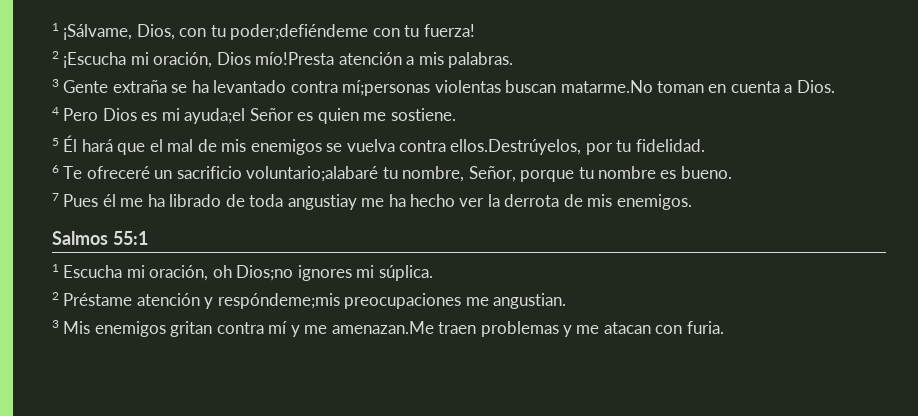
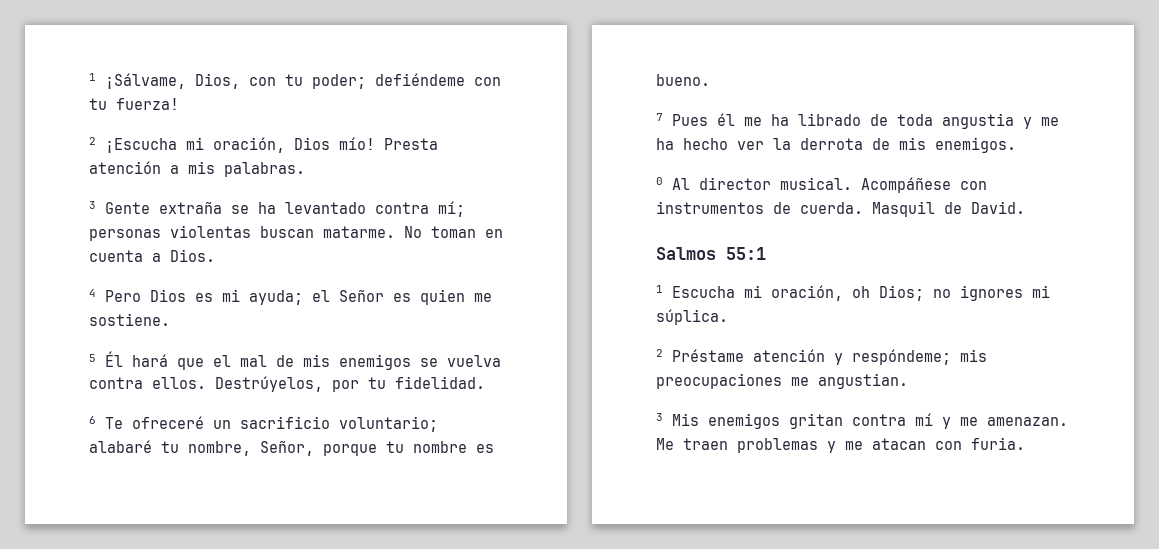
- 1 ¡Sálvame, Dios, con tu poder;defiéndeme con tu fuerza!
+ 1 ¡Sálvame, Dios, con tu poder; defiéndeme con tu fuerza!
- 2 ¡Escucha mi oración, Dios mío!Presta atención a mis palabras.
+ 2 ¡Escucha mi oración, Dios mío! Presta atención a mis palabras.
- 3 Gente extraña se ha levantado contra mí;personas violentas buscan matarme.No toman en cuenta a Dios.
+ 3 Gente extraña se ha levantado contra mí; personas violentas buscan matarme. No toman en cuenta a Dios.
- 4 Pero Dios es mi ayuda;el Señor es quien me sostiene.
+ 4 Pero Dios es mi ayuda; el Señor es quien me sostiene.
- 5 Él hará que el mal de mis enemigos se vuelva contra ellos.Destrúyelos, por tu fidelidad.
+ 5 Él hará que el mal de mis enemigos se vuelva contra ellos. Destrúyelos, por tu fidelidad.
- 6 Te ofreceré un sacrificio voluntario;alabaré tu nombre, Señor, porque tu nombre es bueno.
+ 6 Te ofreceré un sacrificio voluntario; alabaré tu nombre, Señor, porque tu nombre es bueno.
- 7 Pues él me ha librado de toda angustiay me ha hecho ver la derrota de mis enemigos.
+ 7 Pues él me ha librado de toda angustia y me ha hecho ver la derrota de mis enemigos.
+ 0 Al director musical. Acompáñese con instrumentos de cuerda. Masquil de David.
- 1 Escucha mi oración, oh Dios;no ignores mi súplica.
+ 1 Escucha mi oración, oh Dios; no ignores mi súplica.
- 2 Préstame atención y respóndeme;mis preocupaciones me angustian.
+ 2 Préstame atención y respóndeme; mis preocupaciones me angustian.
- 3 Mis enemigos gritan contra mí y me amenazan.Me traen problemas y me atacan con furia.
+ 3 Mis enemigos gritan contra mí y me amenazan. Me traen problemas y me atacan con furia.

